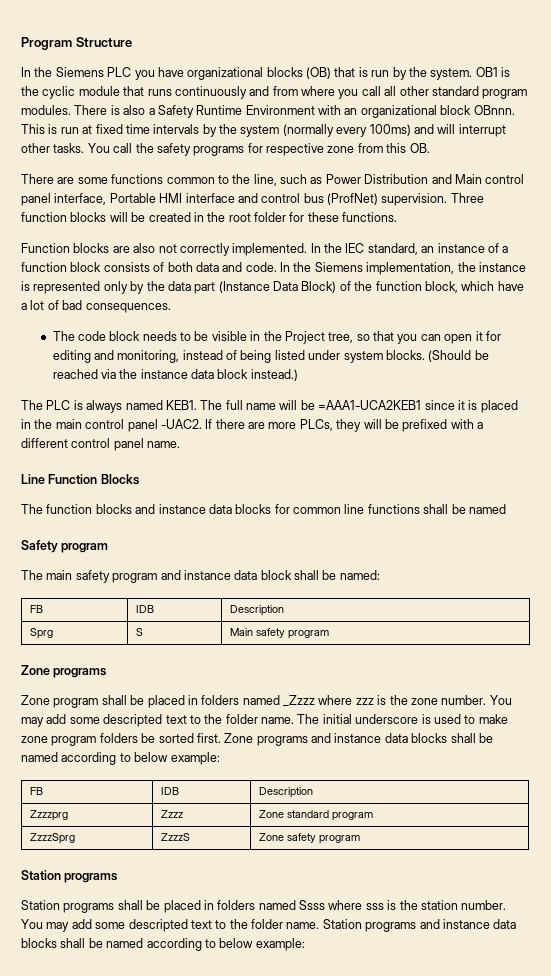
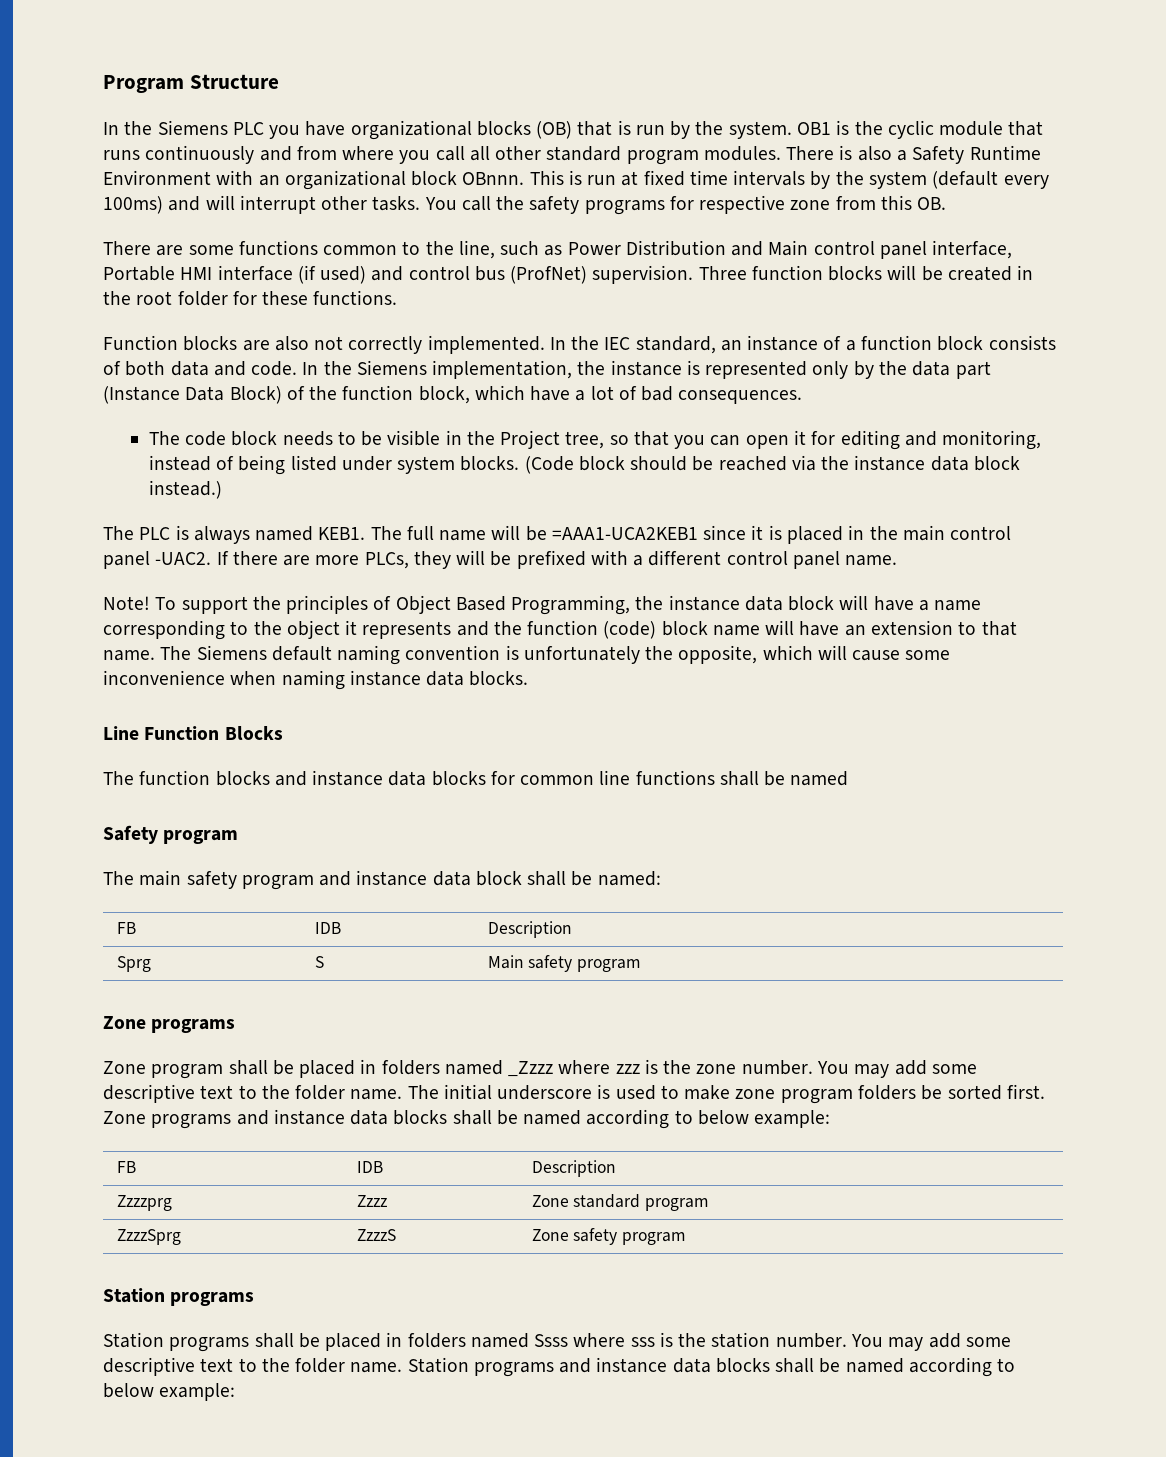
- This is run at fixed time intervals by the system (normally every 100ms) and will interrupt other tasks.
+ This is run at fixed time intervals by the system (default every 100ms) and will interrupt other tasks.
- There are some functions common to the line, such as Power Distribution and Main control panel interface, Portable HMI interface and control bus (ProfNet) supervision.
+ There are some functions common to the line, such as Power Distribution and Main control panel interface, Portable HMI interface (if used) and control bus (ProfNet) supervision.
- (Should be reached via the instance data block instead.)
+ (Code block should be reached via the instance data block instead.)
+ Note! To support the principles of Object Based Programming, the instance data block will have a name corresponding to the object it represents and the function (code) block name will have an extension to that name. The Siemens default naming convention is unfortunately the opposite, which will cause some inconvenience when naming instance data blocks.
- Zone program shall be placed in folders named _Zzzz where zzz is the zone number. You may add some descripted text to the folder name.
+ Zone program shall be placed in folders named _Zzzz where zzz is the zone number. You may add some descriptive text to the folder name.
- Station programs shall be placed in folders named Ssss where sss is the station number. You may add some descripted text to the folder name.
+ Station programs shall be placed in folders named Ssss where sss is the station number. You may add some descriptive text to the folder name.

